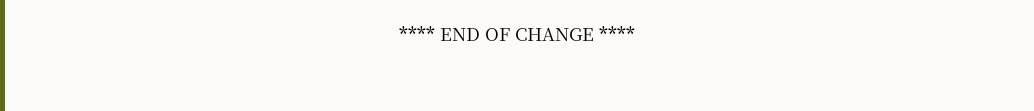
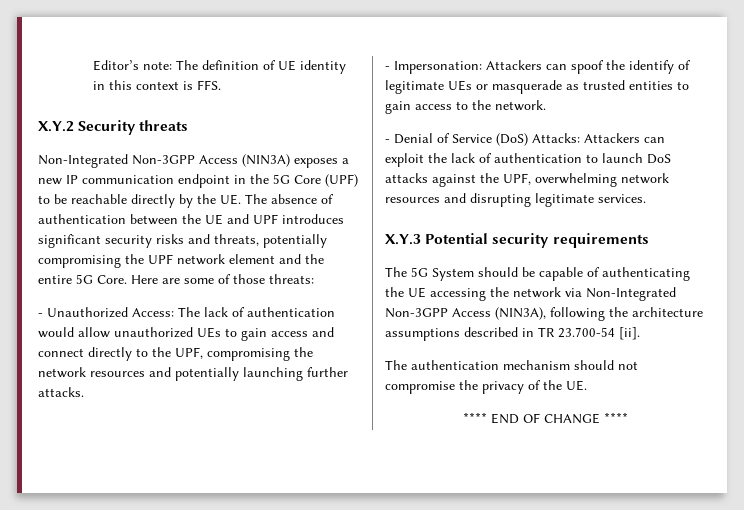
+ Editor’s note: The definition of UE identity in this context is FFS.
+ X.Y.2 Security threats
+ Non-Integrated Non-3GPP Access (NIN3A) exposes a new IP communication endpoint in the 5G Core (UPF) to be reachable directly by the UE. The absence of authentication between the UE and UPF introduces significant security risks and threats, potentially compromising the UPF network element and the entire 5G Core. Here are some of those threats:
+ - Unauthorized Access: The lack of authentication would allow unauthorized UEs to gain access and connect directly to the UPF, compromising the network resources and potentially launching further attacks.
+ - Impersonation: Attackers can spoof the identify of legitimate UEs or masquerade as trusted entities to gain access to the network.
+ - Denial of Service (DoS) Attacks: Attackers can exploit the lack of authentication to launch DoS attacks against the UPF, overwhelming network resources and disrupting legitimate services.
+ X.Y.3 Potential security requirements
+ The 5G System should be capable of authenticating the UE accessing the network via Non-Integrated Non-3GPP Access (NIN3A), following the architecture assumptions described in TR 23.700-54 [ii].
+ The authentication mechanism should not compromise the privacy of the UE.

